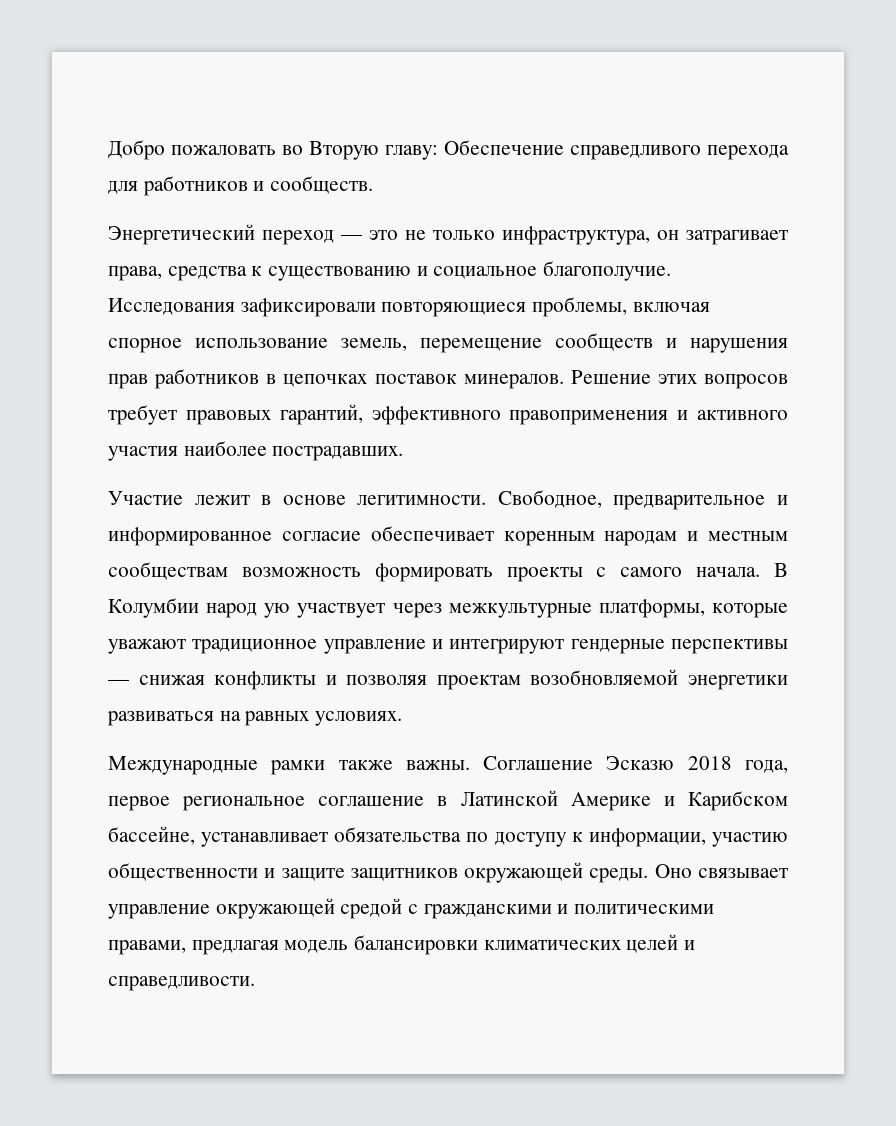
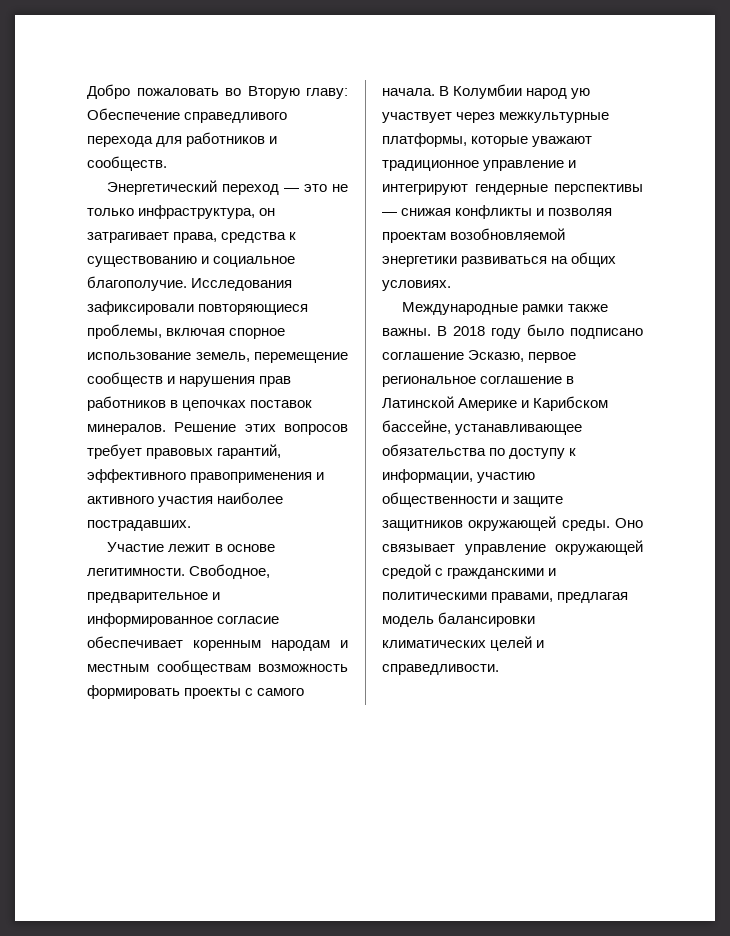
- В Колумбии народ ую участвует через межкультурные платформы, которые уважают традиционное управление и интегрируют гендерные перспективы — снижая конфликты и позволяя проектам возобновляемой энергетики развиваться на равных условиях.
+ В Колумбии народ ую участвует через межкультурные платформы, которые уважают традиционное управление и интегрируют гендерные перспективы — снижая конфликты и позволяя проектам возобновляемой энергетики развиваться на общих условиях.
- Соглашение Эсказю 2018 года, первое региональное соглашение в Латинской Америке и Карибском бассейне, устанавливает обязательства по доступу к информации, участию общественности и защите защитников окружающей среды.
+ В 2018 году было подписано соглашение Эсказю, первое региональное соглашение в Латинской Америке и Карибском бассейне, устанавливающее обязательства по доступу к информации, участию общественности и защите защитников окружающей среды.

